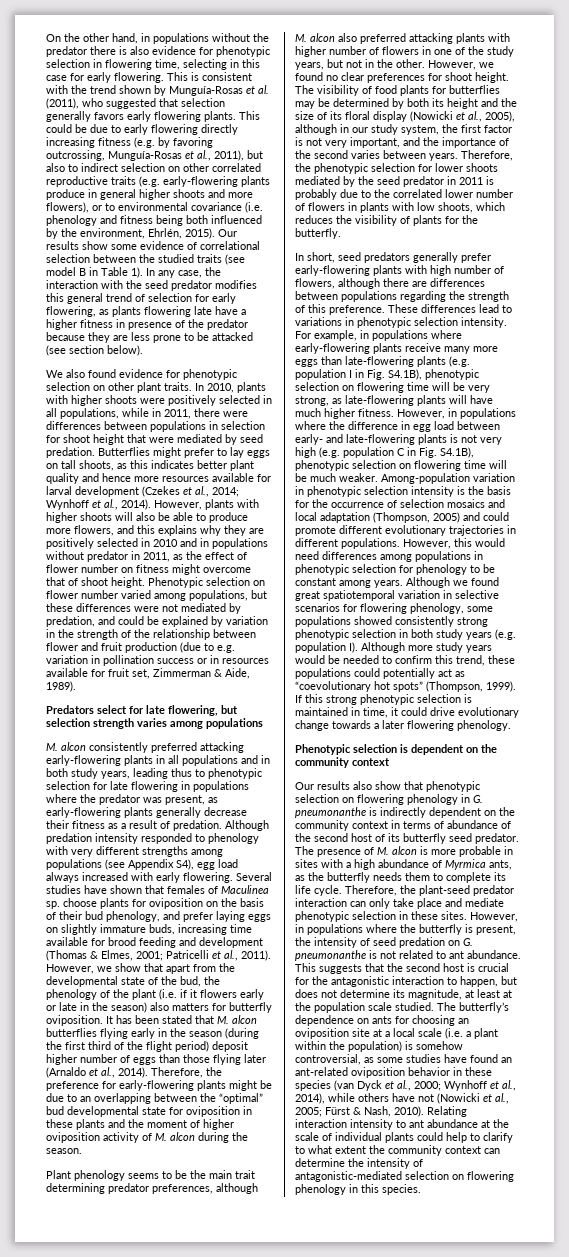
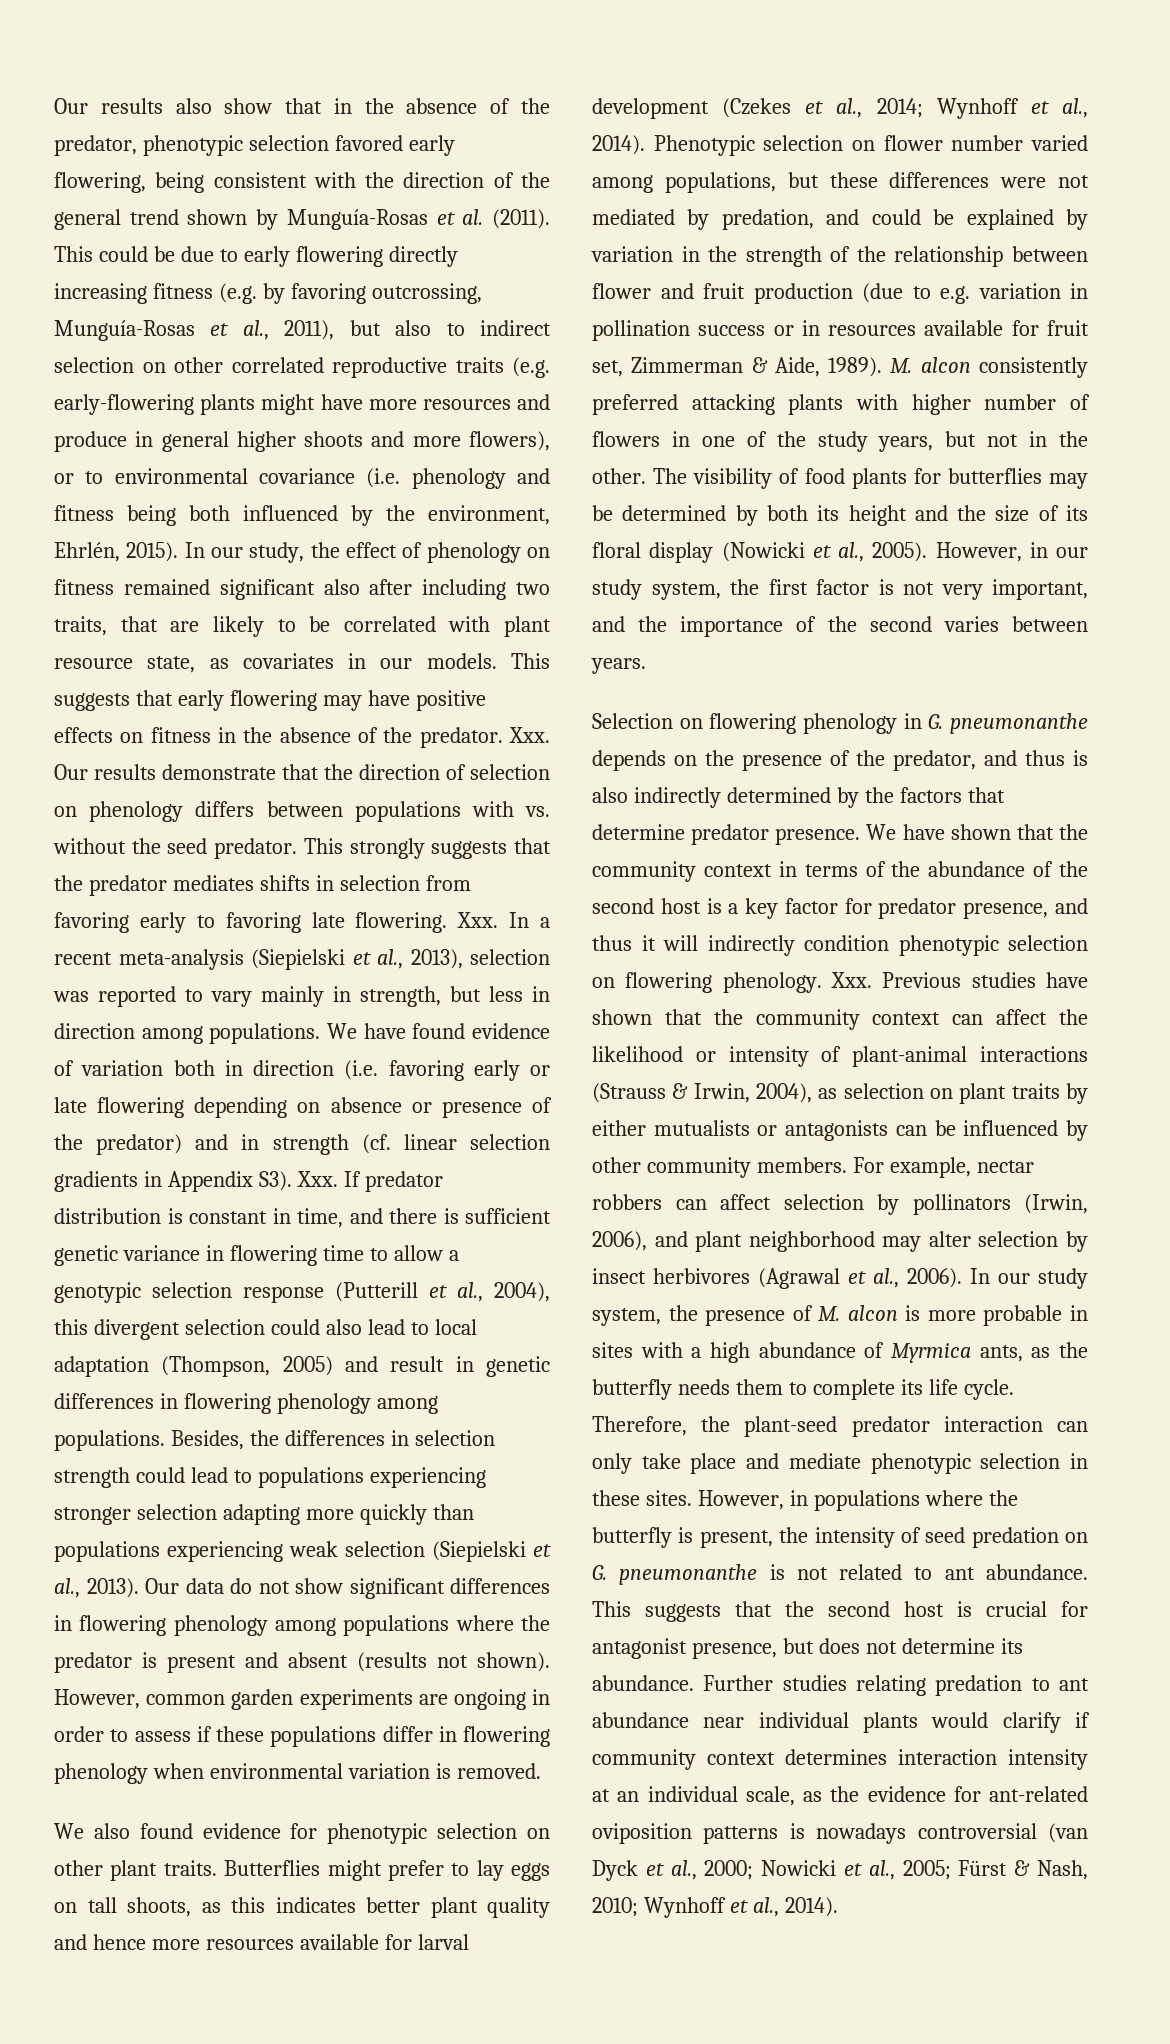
- On the other hand, in populations without the predator there is also evidence for phenotypic selection in flowering time, selecting in this case for early flowering. This is consistent with the trend shown by Munguía-Rosas et al. (2011), who suggested that selection generally favors early flowering plants.
+ Our results also show that in the absence of the predator, phenotypic selection favored early flowering, being consistent with the direction of the general trend shown by Munguía-Rosas et al. (2011).
- This could be due to early flowering directly increasing fitness (e.g. by favoring outcrossing, Munguía-Rosas et al., 2011), but also to indirect selection on other correlated reproductive traits (e.g. early-flowering plants produce in general higher shoots and more flowers), or to environmental covariance (i.e. phenology and fitness being both influenced by the environment, Ehrlén, 2015).
+ This could be due to early flowering directly increasing fitness (e.g. by favoring outcrossing, Munguía-Rosas et al., 2011), but also to indirect selection on other correlated reproductive traits (e.g. early-flowering plants might have more resources and produce in general higher shoots and more flowers), or to environmental covariance (i.e. phenology and fitness being both influenced by the environment, Ehrlén, 2015).
- Our results show some evidence of correlational selection between the studied traits (see model B in Table 1). In any case, the interaction with the seed predator modifies this general trend of selection for early flowering, as plants flowering late have a higher fitness in presence of the predator because they are less prone to be attacked (see section below).
+ In our study, the effect of phenology on fitness remained significant also after including two traits, that are likely to be correlated with plant resource state, as covariates in our models. This suggests that early flowering may have positive effects on fitness in the absence of the predator. Xxx. Our results demonstrate that the direction of selection on phenology differs between populations with vs. without the seed predator. This strongly suggests that the predator mediates shifts in selection from favoring early to favoring late flowering. Xxx. In a recent meta-analysis (Siepielski et al., 2013), selection was reported to vary mainly in strength, but less in direction among populations. We have found evidence of variation both in direction (i.e. favoring early or late flowering depending on absence or presence of the predator) and in strength (cf. linear selection gradients in Appendix S3). Xxx. If predator distribution is constant in time, and there is sufficient genetic variance in flowering time to allow a genotypic selection response (Putterill et al., 2004), this divergent selection could also lead to local adaptation (Thompson, 2005) and result in genetic differences in flowering phenology among populations. Besides, the differences in selection strength could lead to populations experiencing stronger selection adapting more quickly than populations experiencing weak selection (Siepielski et al., 2013). Our data do not show significant differences in flowering phenology among populations where the predator is present and absent (results not shown). However, common garden experiments are ongoing in order to assess if these populations differ in flowering phenology when environmental variation is removed.
- In 2010, plants with higher shoots were positively selected in all populations, while in 2011, there were differences between populations in selection for shoot height that were mediated by seed predation.
- However, plants with higher shoots will also be able to produce more flowers, and this explains why they are positively selected in 2010 and in populations without predator in 2011, as the effect of flower number on fitness might overcome that of shoot height.
- Phenotypic selection on flower number varied among populations, but these differences were not mediated by predation, and could be explained by variation in the strength of the relationship between flower and fruit production (due to e.g. variation in pollination success or in resources available for fruit set, Zimmerman & Aide, 1989).
- Predators select for late flowering, but selection strength varies among populations
- M. alcon consistently preferred attacking early-flowering plants in all populations and in both study years, leading thus to phenotypic selection for late flowering in populations where the predator was present, as early-flowering plants generally decrease their fitness as a result of predation. Although predation intensity responded to phenology with very different strengths among populations (see Appendix S4), egg load always increased with early flowering. Several studies have shown that females of Maculinea sp. choose plants for oviposition on the basis of their bud phenology, and prefer laying eggs on slightly immature buds, increasing time available for brood feeding and development (Thomas & Elmes, 2001; Patricelli et al., 2011). However, we show that apart from the developmental state of the bud, the phenology of the plant (i.e. if it flowers early or late in the season) also matters for butterfly oviposition. It has been stated that M. alcon butterflies flying early in the season (during the first third of the flight period) deposit higher number of eggs than those flying later (Arnaldo et al., 2014). Therefore, the preference for early-flowering plants might be due to an overlapping between the “optimal” bud developmental state for oviposition in these plants and the moment of higher oviposition activity of M. alcon during the season.
- Plant phenology seems to be the main trait determining predator preferences, although M. alcon also preferred attacking plants with higher number of flowers in one of the study years, but not in the other.
+ Phenotypic selection on flower number varied among populations, but these differences were not mediated by predation, and could be explained by variation in the strength of the relationship between flower and fruit production (due to e.g. variation in pollination success or in resources available for fruit set, Zimmerman & Aide, 1989). M. alcon consistently preferred attacking plants with higher number of flowers in one of the study years, but not in the other.
- However, we found no clear preferences for shoot height.
- The visibility of food plants for butterflies may be determined by both its height and the size of its floral display (Nowicki et al., 2005), although in our study system, the first factor is not very important, and the importance of the second varies between years. Therefore, the phenotypic selection for lower shoots mediated by the seed predator in 2011 is probably due to the correlated lower number of flowers in plants with low shoots, which reduces the visibility of plants for the butterfly.
- In short, seed predators generally prefer early-flowering plants with high number of flowers, although there are differences between populations regarding the strength of this preference. These differences lead to variations in phenotypic selection intensity. For example, in populations where early-flowering plants receive many more eggs than late-flowering plants (e.g. population I in Fig. S4.1B), phenotypic selection on flowering time will be very strong, as late-flowering plants will have much higher fitness. However, in populations where the difference in egg load between early- and late-flowering plants is not very high (e.g. population C in Fig. S4.1B), phenotypic selection on flowering time will be much weaker. Among-population variation in phenotypic selection intensity is the basis for the occurrence of selection mosaics and local adaptation (Thompson, 2005) and could promote different evolutionary trajectories in different populations. However, this would need differences among populations in phenotypic selection for phenology to be constant among years. Although we found great spatiotemporal variation in selective scenarios for flowering phenology, some populations showed consistently strong phenotypic selection in both study years (e.g. population I). Although more study years would be needed to confirm this trend, these populations could potentially act as “coevolutionary hot spots” (Thompson, 1999). If this strong phenotypic selection is maintained in time, it could drive evolutionary change towards a later flowering phenology.
- Phenotypic selection is dependent on the community context
- Our results also show that phenotypic selection on flowering phenology in G. pneumonanthe is indirectly dependent on the community context in terms of abundance of the second host of its butterfly seed predator. The presence of M. alcon is more probable in sites with a high abundance of Myrmica ants, as the butterfly needs them to complete its life cycle.
+ The visibility of food plants for butterflies may be determined by both its height and the size of its floral display (Nowicki et al., 2005). However, in our study system, the first factor is not very important, and the importance of the second varies between years.
+ Selection on flowering phenology in G. pneumonanthe depends on the presence of the predator, and thus is also indirectly determined by the factors that determine predator presence. We have shown that the community context in terms of the abundance of the second host is a key factor for predator presence, and thus it will indirectly condition phenotypic selection on flowering phenology. Xxx. Previous studies have shown that the community context can affect the likelihood or intensity of plant-animal interactions (Strauss & Irwin, 2004), as selection on plant traits by either mutualists or antagonists can be influenced by other community members. For example, nectar robbers can affect selection by pollinators (Irwin, 2006), and plant neighborhood may alter selection by insect herbivores (Agrawal et al., 2006). In our study system, the presence of M. alcon is more probable in sites with a high abundance of Myrmica ants, as the butterfly needs them to complete its life cycle.
- This suggests that the second host is crucial for the antagonistic interaction to happen, but does not determine its magnitude, at least at the population scale studied. The butterfly’s dependence on ants for choosing an oviposition site at a local scale (i.e. a plant within the population) is somehow controversial, as some studies have found an ant-related oviposition behavior in these species (van Dyck et al., 2000; Wynhoff et al., 2014), while others have not (Nowicki et al., 2005; Fürst & Nash, 2010). Relating interaction intensity to ant abundance at the scale of individual plants could help to clarify to what extent the community context can determine the intensity of antagonistic-mediated selection on flowering phenology in this species.
+ This suggests that the second host is crucial for antagonist presence, but does not determine its abundance. Further studies relating predation to ant abundance near individual plants would clarify if community context determines interaction intensity at an individual scale, as the evidence for ant-related oviposition patterns is nowadays controversial (van Dyck et al., 2000; Nowicki et al., 2005; Fürst & Nash, 2010; Wynhoff et al., 2014).

